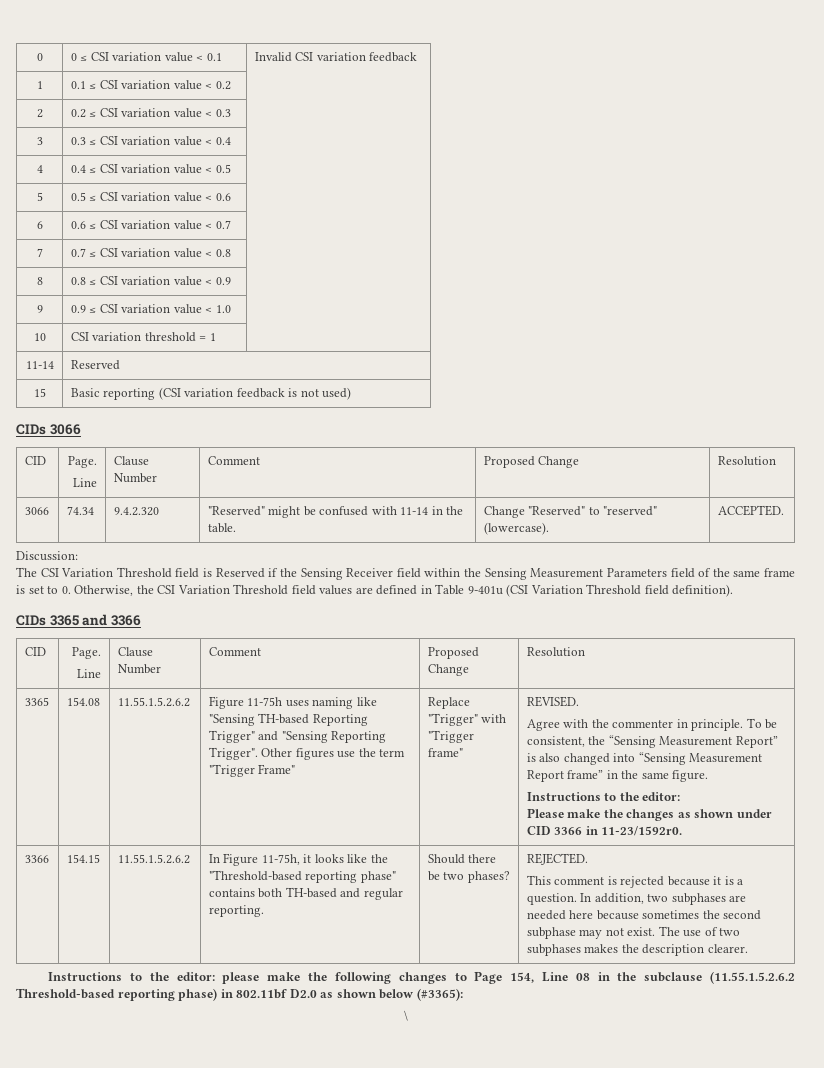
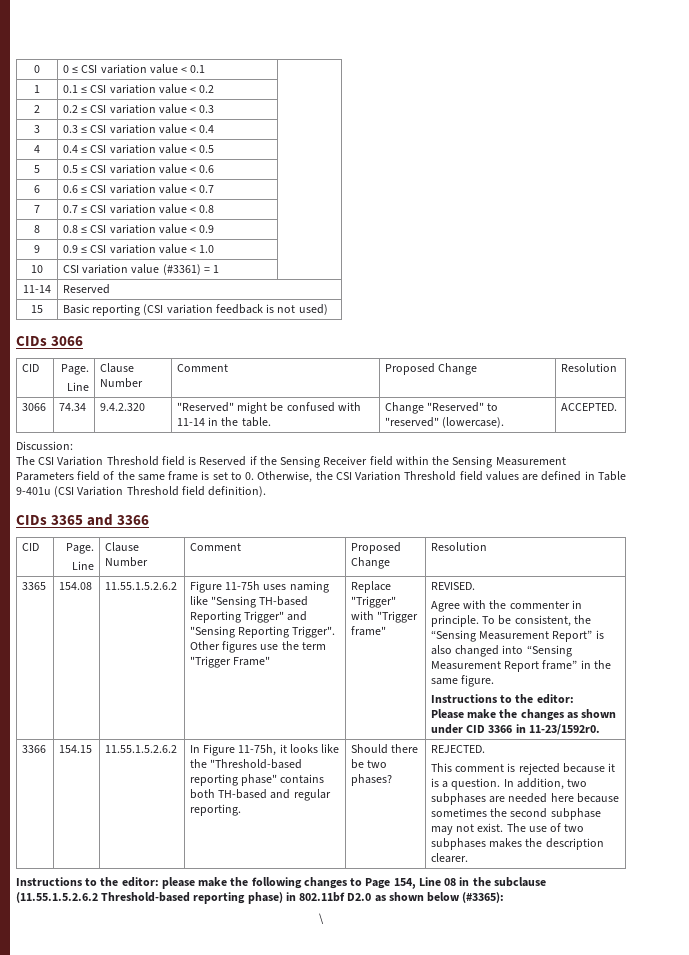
- 0 | 0 ≤ CSI variation value < 0.1 | Invalid CSI variation feedback
+ 0 | 0 ≤ CSI variation value < 0.1 |
- 10 | CSI variation threshold = 1 |
+ 10 | CSI variation value (#3361) = 1 |

